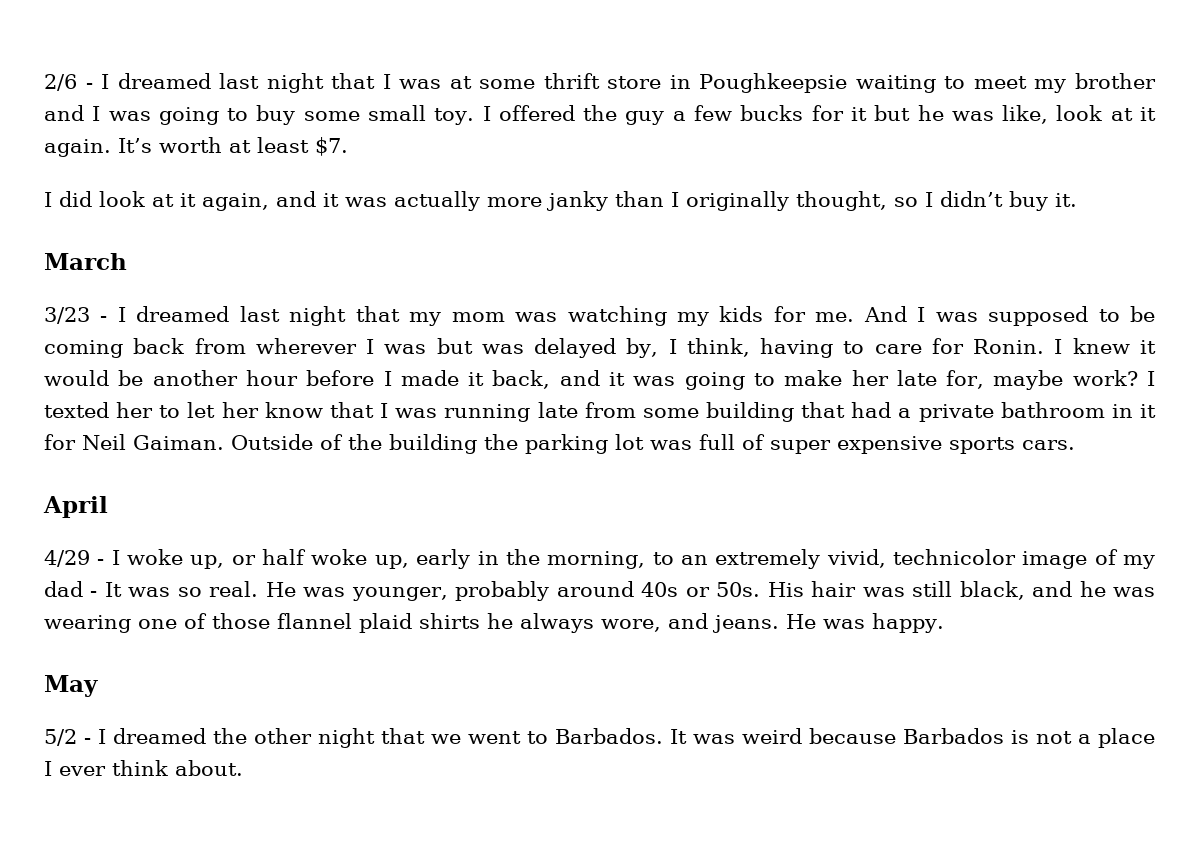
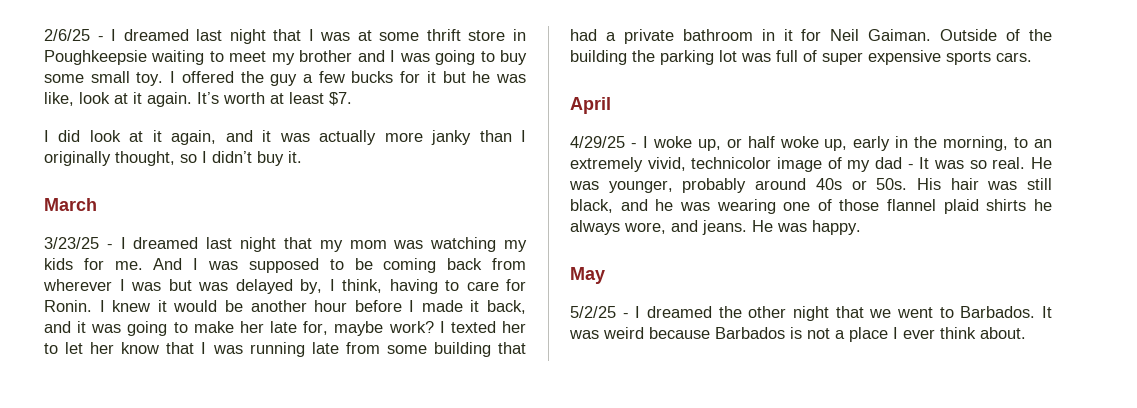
- 2/6 - I dreamed last night that I was at some thrift store in Poughkeepsie waiting to meet my brother and I was going to buy some small toy.
+ 2/6/25 - I dreamed last night that I was at some thrift store in Poughkeepsie waiting to meet my brother and I was going to buy some small toy.
- 3/23 - I dreamed last night that my mom was watching my kids for me.
+ 3/23/25 - I dreamed last night that my mom was watching my kids for me.
- 4/29 - I woke up, or half woke up, early in the morning, to an extremely vivid, technicolor image of my dad - It was so real.
+ 4/29/25 - I woke up, or half woke up, early in the morning, to an extremely vivid, technicolor image of my dad - It was so real.
- 5/2 - I dreamed the other night that we went to Barbados.
+ 5/2/25 - I dreamed the other night that we went to Barbados.

